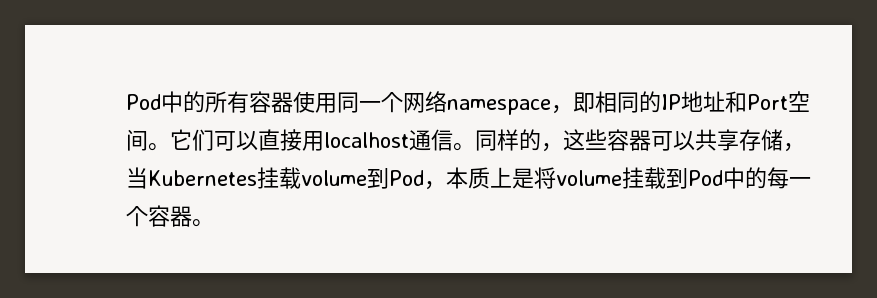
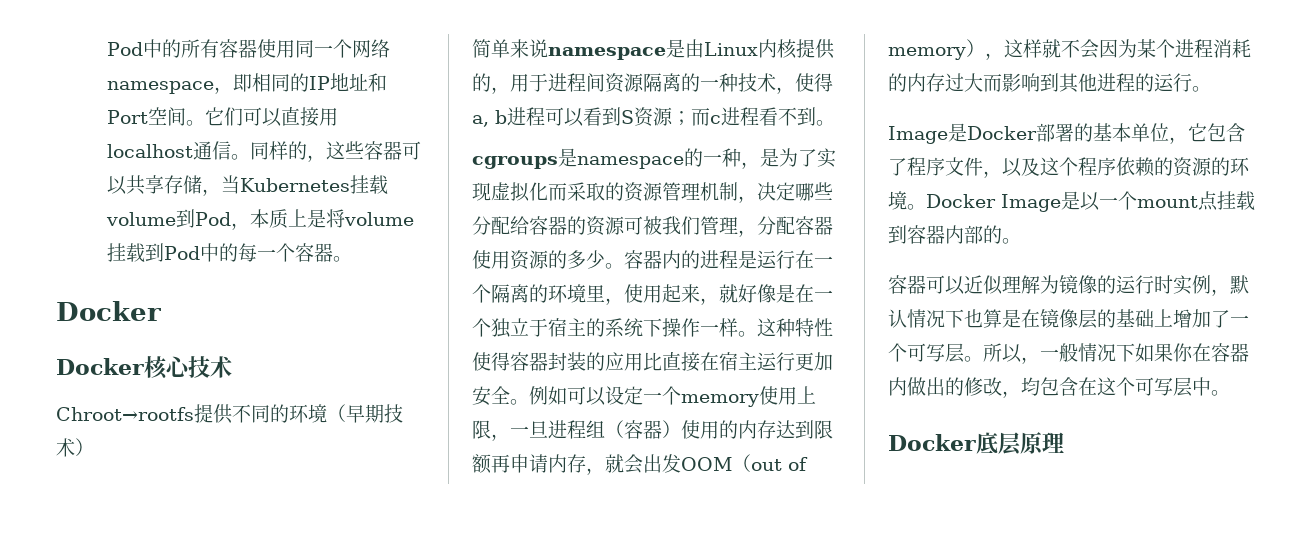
  同样的，这些容器可以共享存储，当Kubernetes挂载volume到Pod，本质上是将volume挂载到Pod中的每一个容器。
+ Docker
+ Docker核心技术
+ Chroot→rootfs提供不同的环境（早期技术）
+ 简单来说namespace是由Linux内核提供的，用于进程间资源隔离的一种技术，使得a, b进程可以看到S资源；而c进程看不到。
+ cgroups是namespace的一种，是为了实现虚拟化而采取的资源管理机制，决定哪些分配给容器的资源可被我们管理，分配容器使用资源的多少。容器内的进程是运行在一个隔离的环境里，使用起来，就好像是在一个独立于宿主的系统下操作一样。这种特性使得容器封装的应用比直接在宿主运行更加安全。例如可以设定一个memory使用上限，一旦进程组（容器）使用的内存达到限额再申请内存，就会出发OOM（out of memory），这样就不会因为某个进程消耗的内存过大而影响到其他进程的运行。
+ Image是Docker部署的基本单位，它包含了程序文件，以及这个程序依赖的资源的环境。Docker Image是以一个mount点挂载到容器内部的。
+ 容器可以近似理解为镜像的运行时实例，默认情况下也算是在镜像层的基础上增加了一个可写层。所以，一般情况下如果你在容器内做出的修改，均包含在这个可写层中。
+ Docker底层原理

